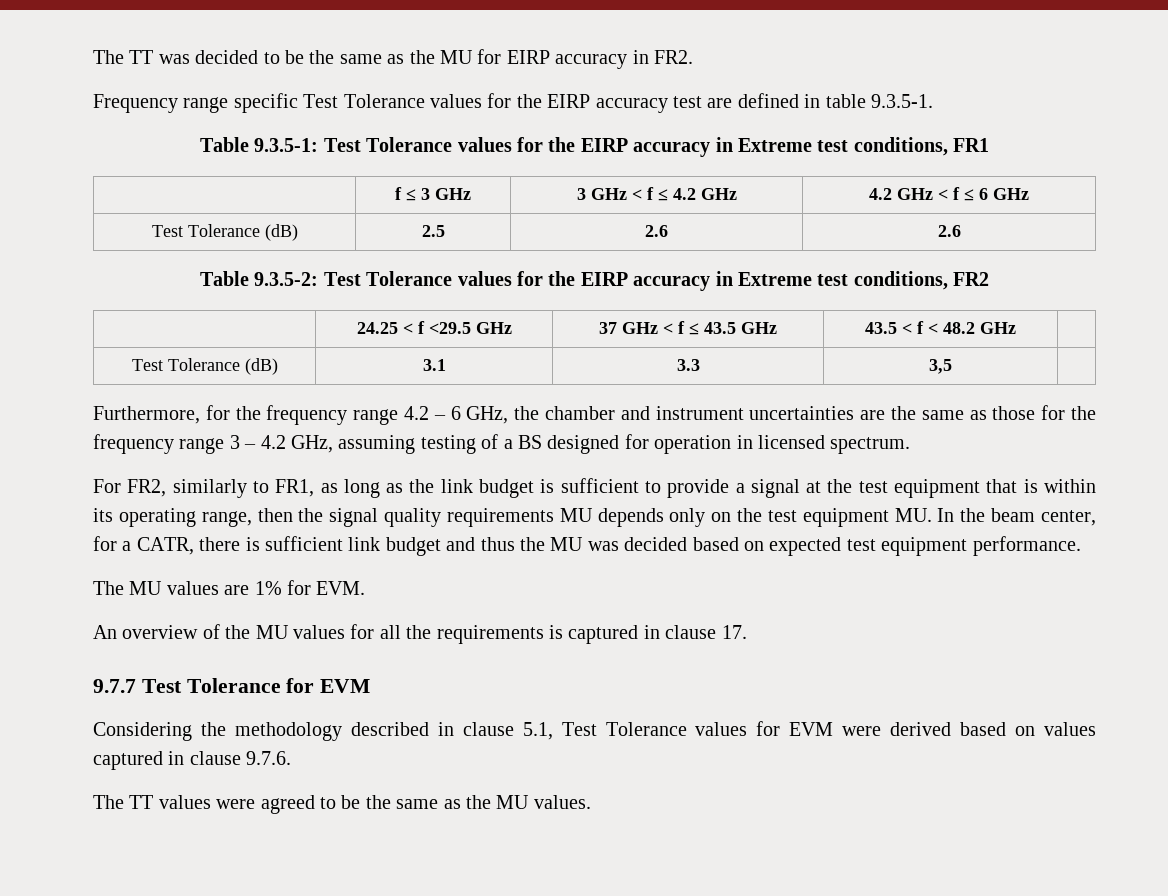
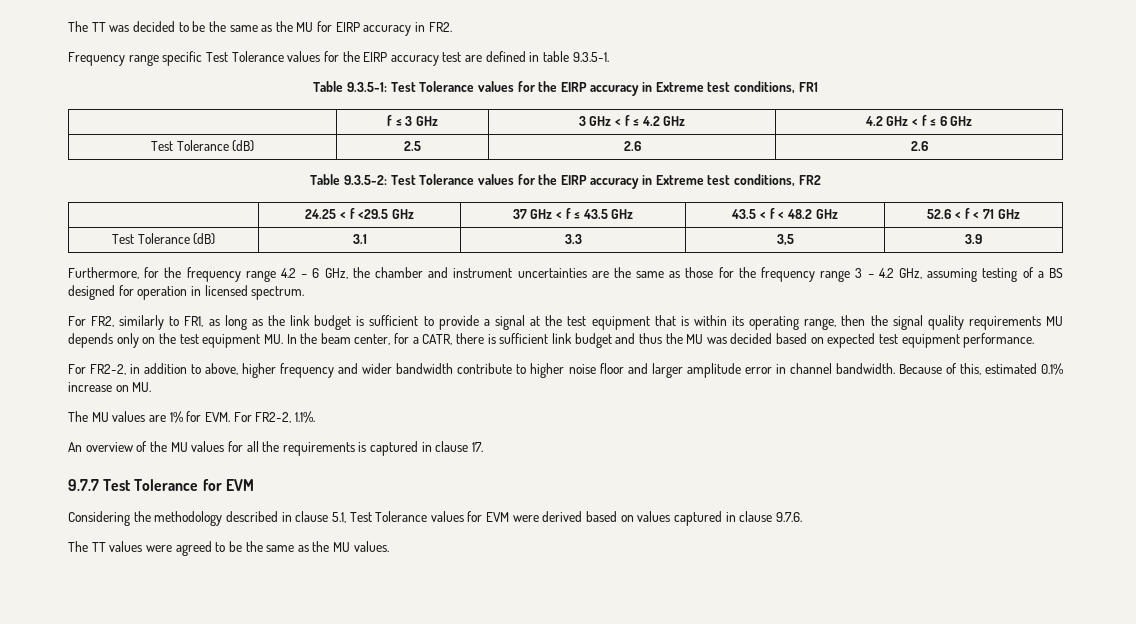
- | 24.25 < f <29.5 GHz | 37 GHz < f ≤ 43.5 GHz | 43.5 < f < 48.2 GHz |
+ | 24.25 < f <29.5 GHz | 37 GHz < f ≤ 43.5 GHz | 43.5 < f < 48.2 GHz | 52.6 < f < 71 GHz
- Test Tolerance (dB) | 3.1 | 3.3 | 3,5 |
+ Test Tolerance (dB) | 3.1 | 3.3 | 3,5 | 3.9
+ For FR2-2, in addition to above, higher frequency and wider bandwidth contribute to higher noise floor and larger amplitude error in channel bandwidth. Because of this, estimated 0.1% increase on MU.
- The MU values are 1% for EVM.
+ The MU values are 1% for EVM. For FR2-2, 1.1%.

